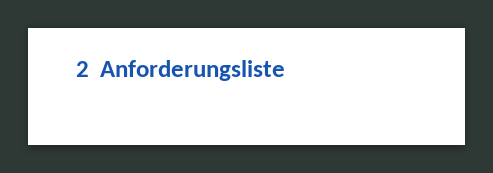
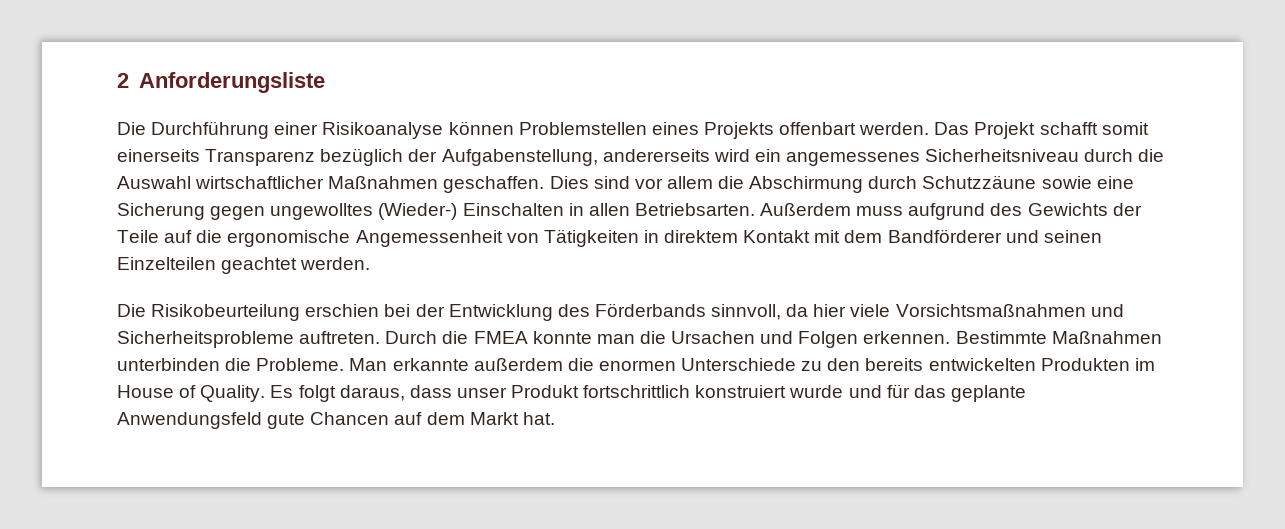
+ Die Durchführung einer Risikoanalyse können Problemstellen eines Projekts offenbart werden. Das Projekt schafft somit einerseits Transparenz bezüglich der Aufgabenstellung, andererseits wird ein angemessenes Sicherheitsniveau durch die Auswahl wirtschaftlicher Maßnahmen geschaffen. Dies sind vor allem die Abschirmung durch Schutzzäune sowie eine Sicherung gegen ungewolltes (Wieder-) Einschalten in allen Betriebsarten. Außerdem muss aufgrund des Gewichts der Teile auf die ergonomische Angemessenheit von Tätigkeiten in direktem Kontakt mit dem Bandförderer und seinen Einzelteilen geachtet werden.
+ Die Risikobeurteilung erschien bei der Entwicklung des Förderbands sinnvoll, da hier viele Vorsichtsmaßnahmen und Sicherheitsprobleme auftreten. Durch die FMEA konnte man die Ursachen und Folgen erkennen. Bestimmte Maßnahmen unterbinden die Probleme. Man erkannte außerdem die enormen Unterschiede zu den bereits entwickelten Produkten im House of Quality. Es folgt daraus, dass unser Produkt fortschrittlich konstruiert wurde und für das geplante Anwendungsfeld gute Chancen auf dem Markt hat.

